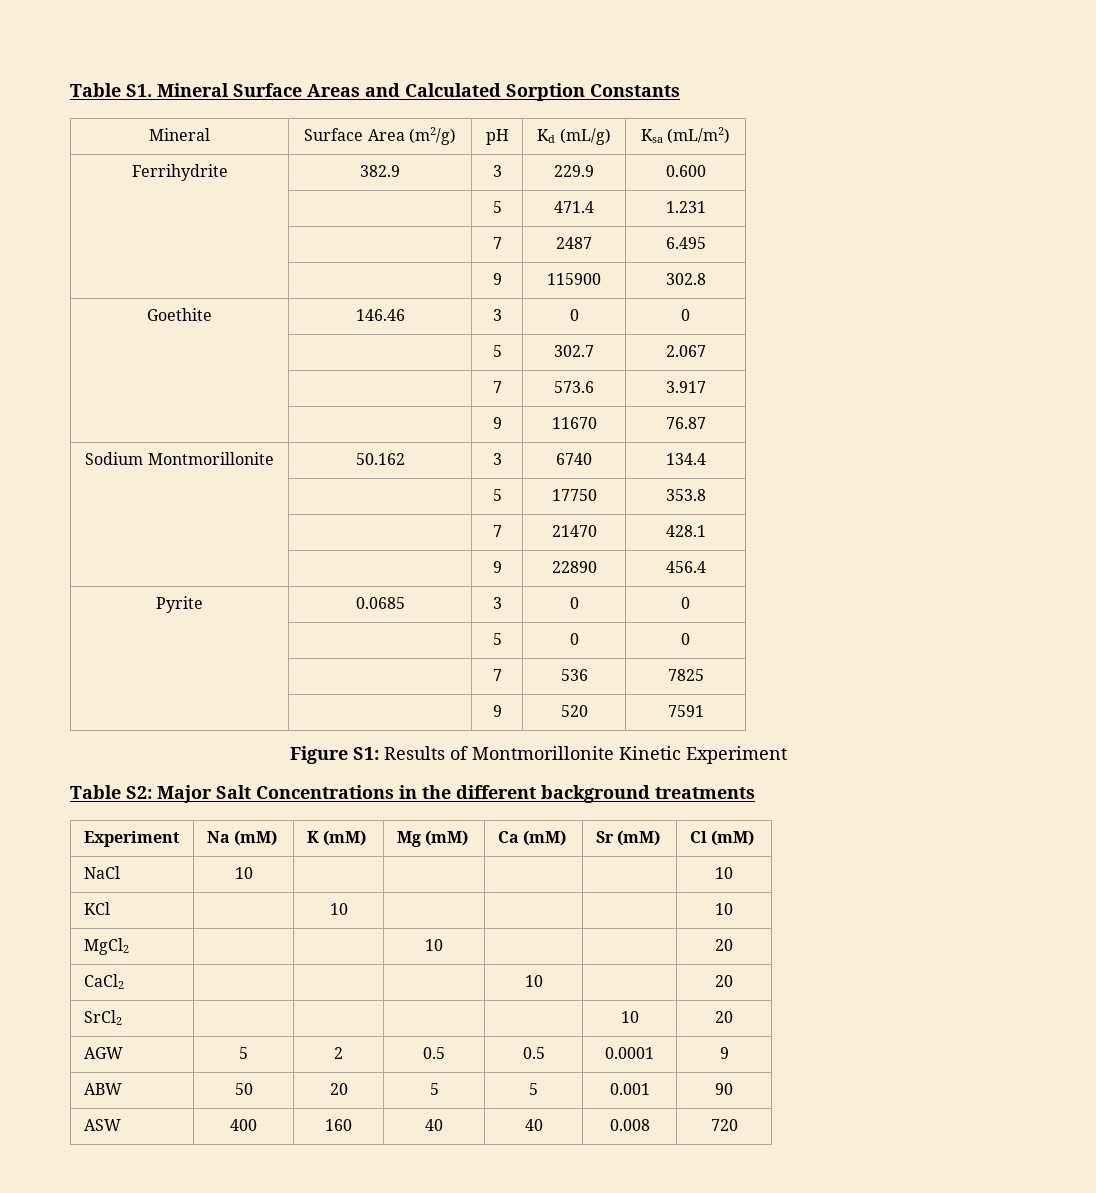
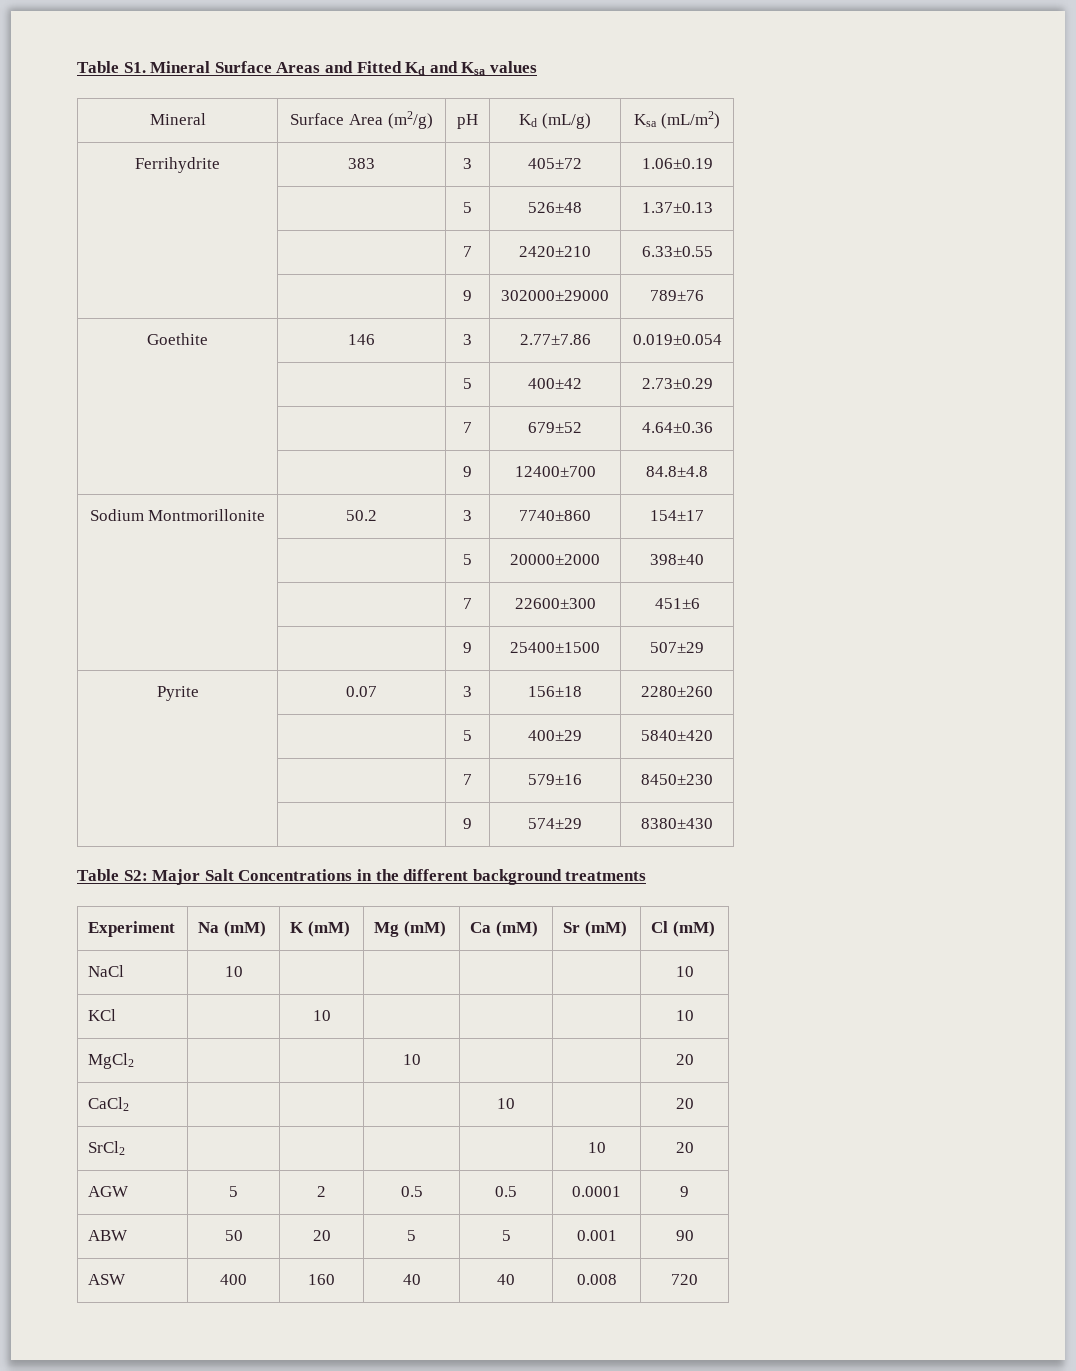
- Table S1. Mineral Surface Areas and Calculated Sorption Constants
+ Table S1. Mineral Surface Areas and Fitted Kd and Ksa values
- Ferrihydrite | 382.9 | 3 | 229.9 | 0.600
- | | 5 | 471.4 | 1.231
- | | 7 | 2487 | 6.495
- | | 9 | 115900 | 302.8
+ Ferrihydrite | 383 | 3 | 405±72 | 1.06±0.19
+ | | 5 | 526±48 | 1.37±0.13
+ | | 7 | 2420±210 | 6.33±0.55
+ | | 9 | 302000±29000 | 789±76
- Goethite | 146.46 | 3 | 0 | 0
- | | 5 | 302.7 | 2.067
- | | 7 | 573.6 | 3.917
- | | 9 | 11670 | 76.87
+ Goethite | 146 | 3 | 2.77±7.86 | 0.019±0.054
+ | | 5 | 400±42 | 2.73±0.29
+ | | 7 | 679±52 | 4.64±0.36
+ | | 9 | 12400±700 | 84.8±4.8
- Sodium Montmorillonite | 50.162 | 3 | 6740 | 134.4
- | | 5 | 17750 | 353.8
- | | 7 | 21470 | 428.1
- | | 9 | 22890 | 456.4
+ Sodium Montmorillonite | 50.2 | 3 | 7740±860 | 154±17
+ | | 5 | 20000±2000 | 398±40
+ | | 7 | 22600±300 | 451±6
+ | | 9 | 25400±1500 | 507±29
- Pyrite | 0.0685 | 3 | 0 | 0
- | | 5 | 0 | 0
- | | 7 | 536 | 7825
- | | 9 | 520 | 7591
- Figure S1: Results of Montmorillonite Kinetic Experiment
+ Pyrite | 0.07 | 3 | 156±18 | 2280±260
+ | | 5 | 400±29 | 5840±420
+ | | 7 | 579±16 | 8450±230
+ | | 9 | 574±29 | 8380±430

